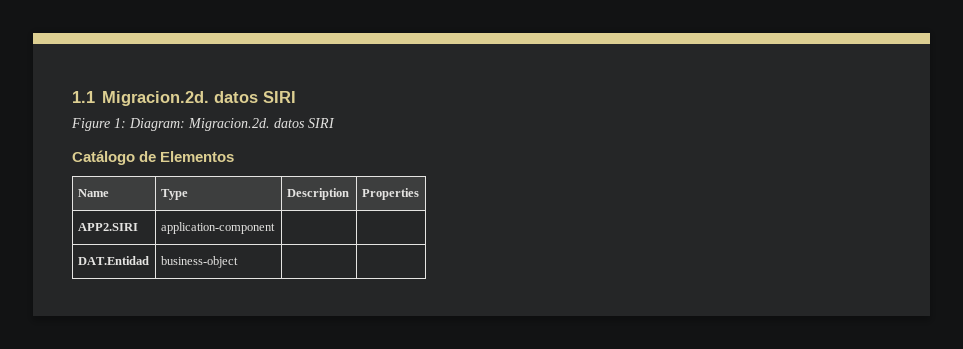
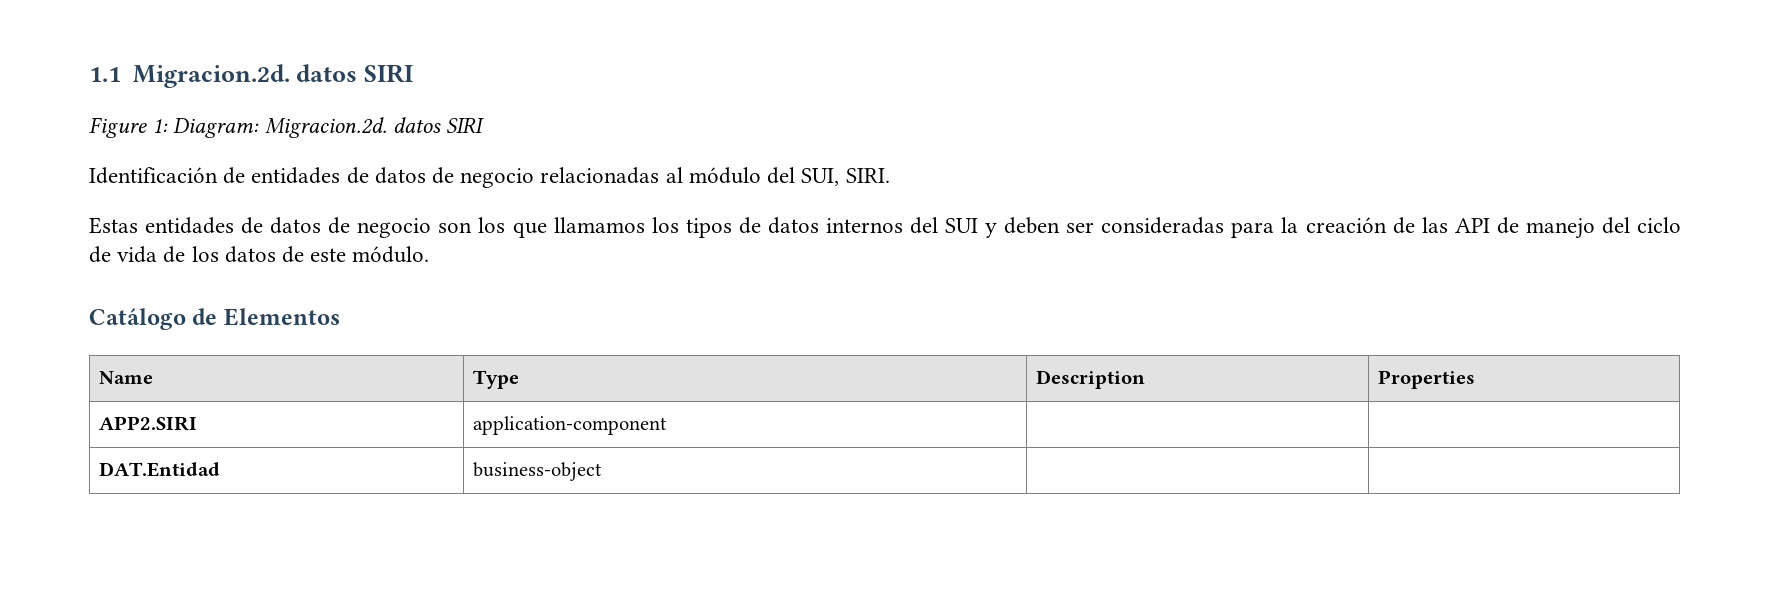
+ Identificación de entidades de datos de negocio relacionadas al módulo del SUI, SIRI.
+ Estas entidades de datos de negocio son los que llamamos los tipos de datos internos del SUI y deben ser consideradas para la creación de las API de manejo del ciclo de vida de los datos de este módulo.

